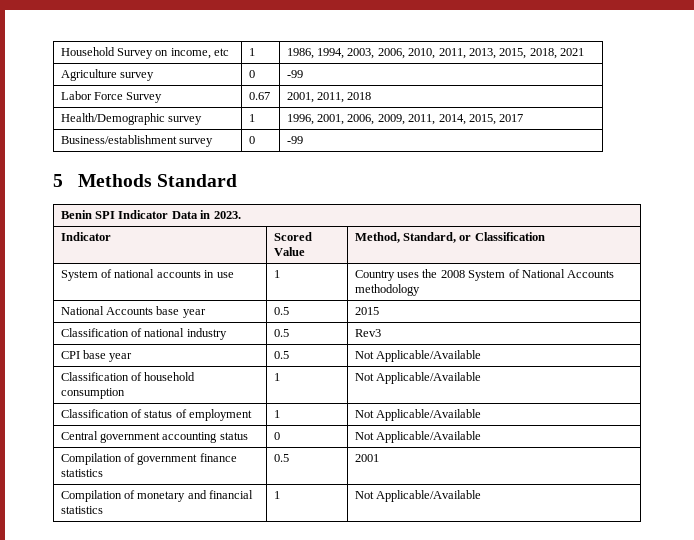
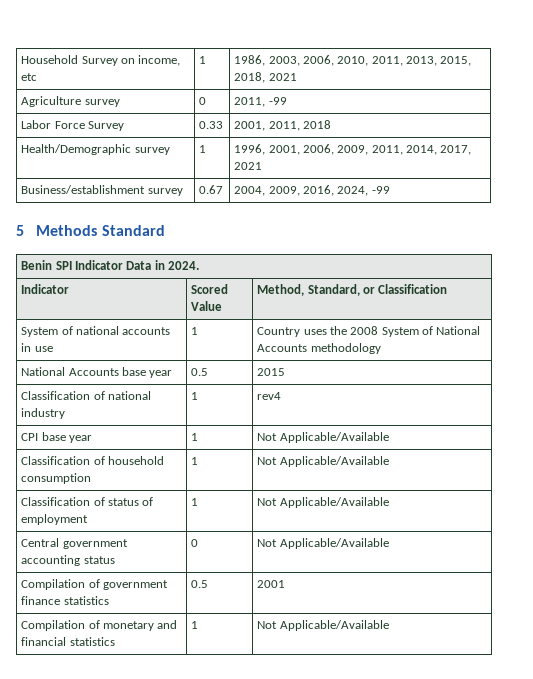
- Household Survey on income, etc | 1 | 1986, 1994, 2003, 2006, 2010, 2011, 2013, 2015, 2018, 2021
+ Household Survey on income, etc | 1 | 1986, 2003, 2006, 2010, 2011, 2013, 2015, 2018, 2021
- Agriculture survey | 0 | -99
+ Agriculture survey | 0 | 2011, -99
- Labor Force Survey | 0.67 | 2001, 2011, 2018
+ Labor Force Survey | 0.33 | 2001, 2011, 2018
- Health/Demographic survey | 1 | 1996, 2001, 2006, 2009, 2011, 2014, 2015, 2017
+ Health/Demographic survey | 1 | 1996, 2001, 2006, 2009, 2011, 2014, 2017, 2021
- Business/establishment survey | 0 | -99
+ Business/establishment survey | 0.67 | 2004, 2009, 2016, 2024, -99
- Benin SPI Indicator Data in 2023.
+ Benin SPI Indicator Data in 2024.
- Classification of national industry | 0.5 | Rev3
+ Classification of national industry | 1 | rev4
- CPI base year | 0.5 | Not Applicable/Available
+ CPI base year | 1 | Not Applicable/Available

